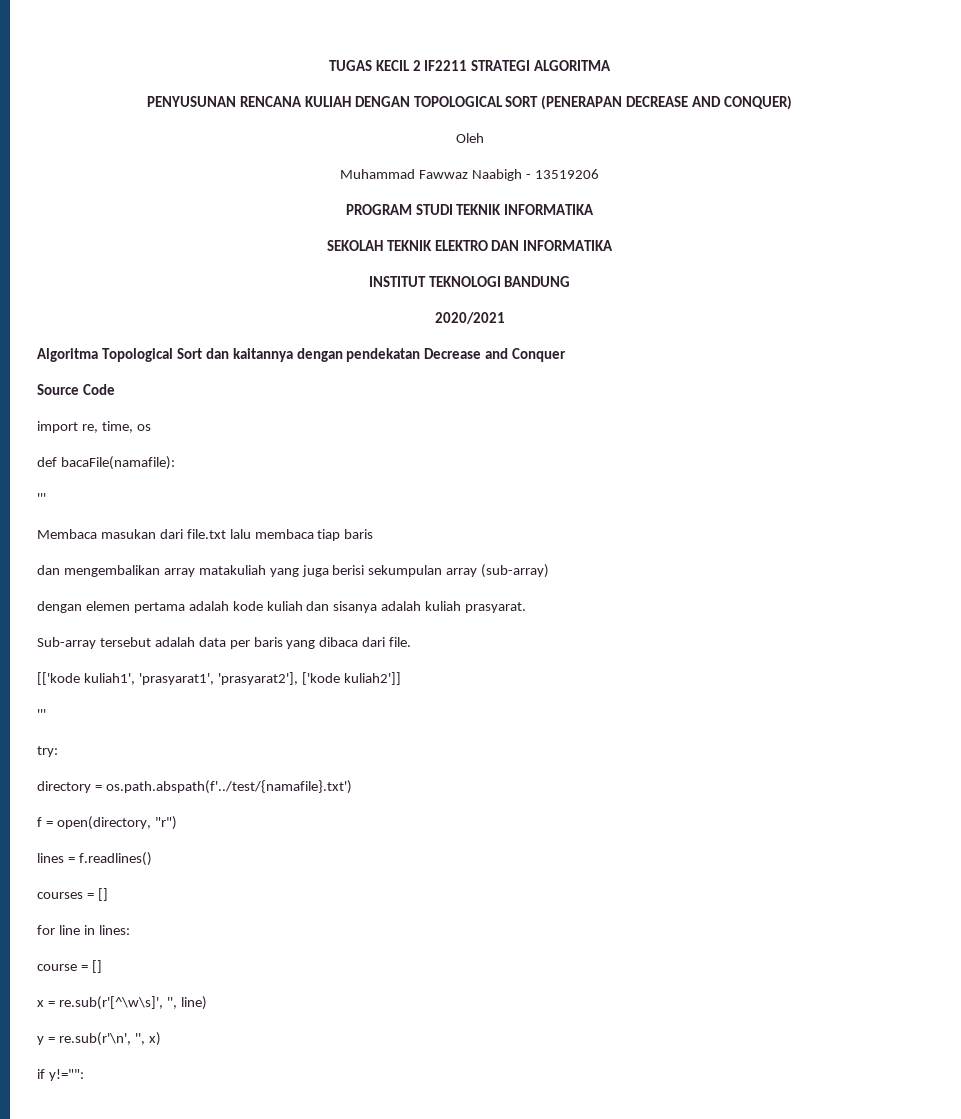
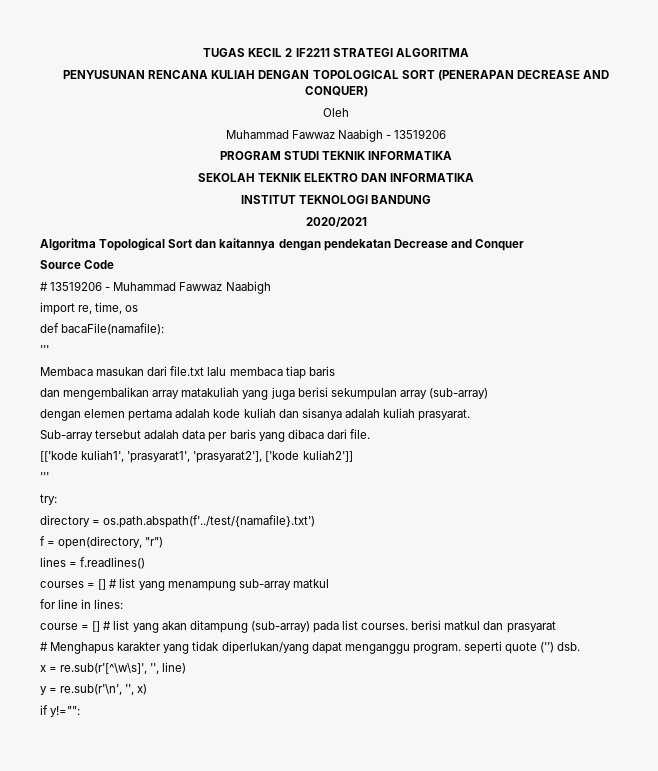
+ # 13519206 - Muhammad Fawwaz Naabigh
- courses = []
+ courses = [] # list yang menampung sub-array matkul
- course = []
+ course = [] # list yang akan ditampung (sub-array) pada list courses. berisi matkul dan prasyarat
+ # Menghapus karakter yang tidak diperlukan/yang dapat menganggu program. seperti quote ('') dsb.

